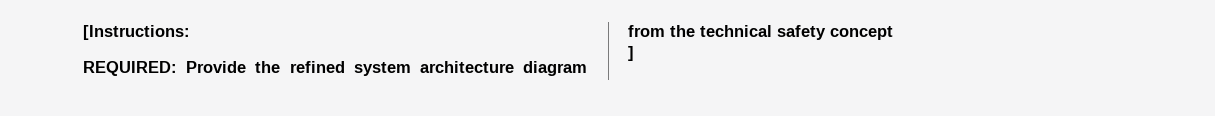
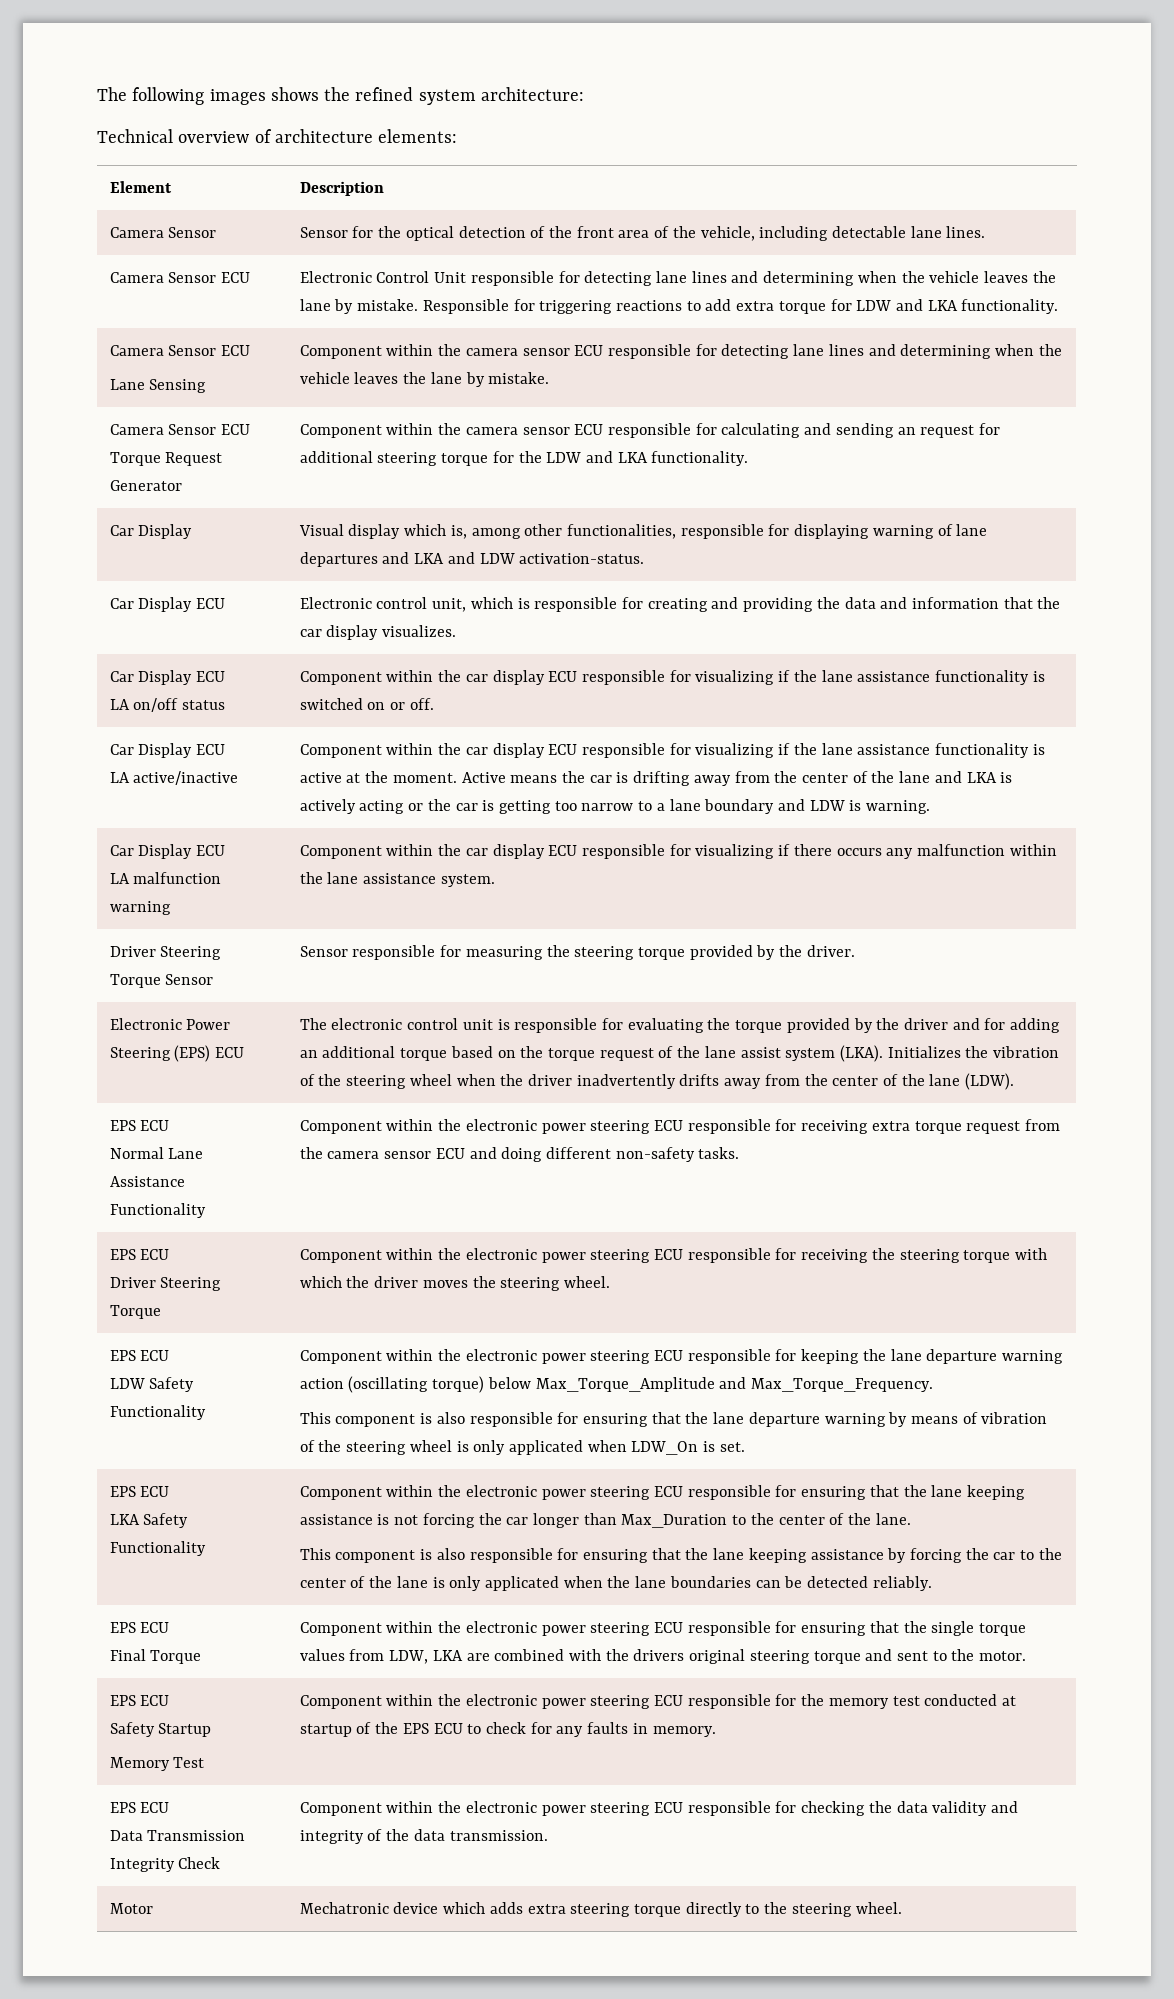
- [Instructions:
- REQUIRED: Provide the refined system architecture diagram from the technical safety concept
- ]
+ The following images shows the refined system architecture:
+ Technical overview of architecture elements:
+ Element | Description
+ Camera Sensor | Sensor for the optical detection of the front area of the vehicle, including detectable lane lines.
+ Camera Sensor ECU | Electronic Control Unit responsible for detecting lane lines and determining when the vehicle leaves the lane by mistake. Responsible for triggering reactions to add extra torque for LDW and LKA functionality.
+ Camera Sensor ECU
+ Lane Sensing | Component within the camera sensor ECU responsible for detecting lane lines and determining when the vehicle leaves the lane by mistake.
+ Camera Sensor ECU Torque Request Generator | Component within the camera sensor ECU responsible for calculating and sending an request for additional steering torque for the LDW and LKA functionality.
+ Car Display | Visual display which is, among other functionalities, responsible for displaying warning of lane departures and LKA and LDW activation-status.
+ Car Display ECU | Electronic control unit, which is responsible for creating and providing the data and information that the car display visualizes.
+ Car Display ECU
+ LA on/off status | Component within the car display ECU responsible for visualizing if the lane assistance functionality is switched on or off.
+ Car Display ECU
+ LA active/inactive | Component within the car display ECU responsible for visualizing if the lane assistance functionality is active at the moment. Active means the car is drifting away from the center of the lane and LKA is actively acting or the car is getting too narrow to a lane boundary and LDW is warning.
+ Car Display ECU
+ LA malfunction warning | Component within the car display ECU responsible for visualizing if there occurs any malfunction within the lane assistance system.
+ Driver Steering Torque Sensor | Sensor responsible for measuring the steering torque provided by the driver.
+ Electronic Power Steering (EPS) ECU | The electronic control unit is responsible for evaluating the torque provided by the driver and for adding an additional torque based on the torque request of the lane assist system (LKA). Initializes the vibration of the steering wheel when the driver inadvertently drifts away from the center of the lane (LDW).
+ EPS ECU
+ Normal Lane Assistance Functionality | Component within the electronic power steering ECU responsible for receiving extra torque request from the camera sensor ECU and doing different non-safety tasks.
+ EPS ECU
+ Driver Steering Torque | Component within the electronic power steering ECU responsible for receiving the steering torque with which the driver moves the steering wheel.
+ EPS ECU
+ LDW Safety Functionality | Component within the electronic power steering ECU responsible for keeping the lane departure warning action (oscillating torque) below Max_Torque_Amplitude and Max_Torque_Frequency.
+ This component is also responsible for ensuring that the lane departure warning by means of vibration of the steering wheel is only applicated when LDW_On is set.
+ EPS ECU
+ LKA Safety Functionality | Component within the electronic power steering ECU responsible for ensuring that the lane keeping assistance is not forcing the car longer than Max_Duration to the center of the lane.
+ This component is also responsible for ensuring that the lane keeping assistance by forcing the car to the center of the lane is only applicated when the lane boundaries can be detected reliably.
+ EPS ECU
+ Final Torque | Component within the electronic power steering ECU responsible for ensuring that the single torque values from LDW, LKA are combined with the drivers original steering torque and sent to the motor.
+ EPS ECU
+ Safety Startup
+ Memory Test | Component within the electronic power steering ECU responsible for the memory test conducted at startup of the EPS ECU to check for any faults in memory.
+ EPS ECU
+ Data Transmission Integrity Check | Component within the electronic power steering ECU responsible for checking the data validity and integrity of the data transmission.
+ Motor | Mechatronic device which adds extra steering torque directly to the steering wheel.

